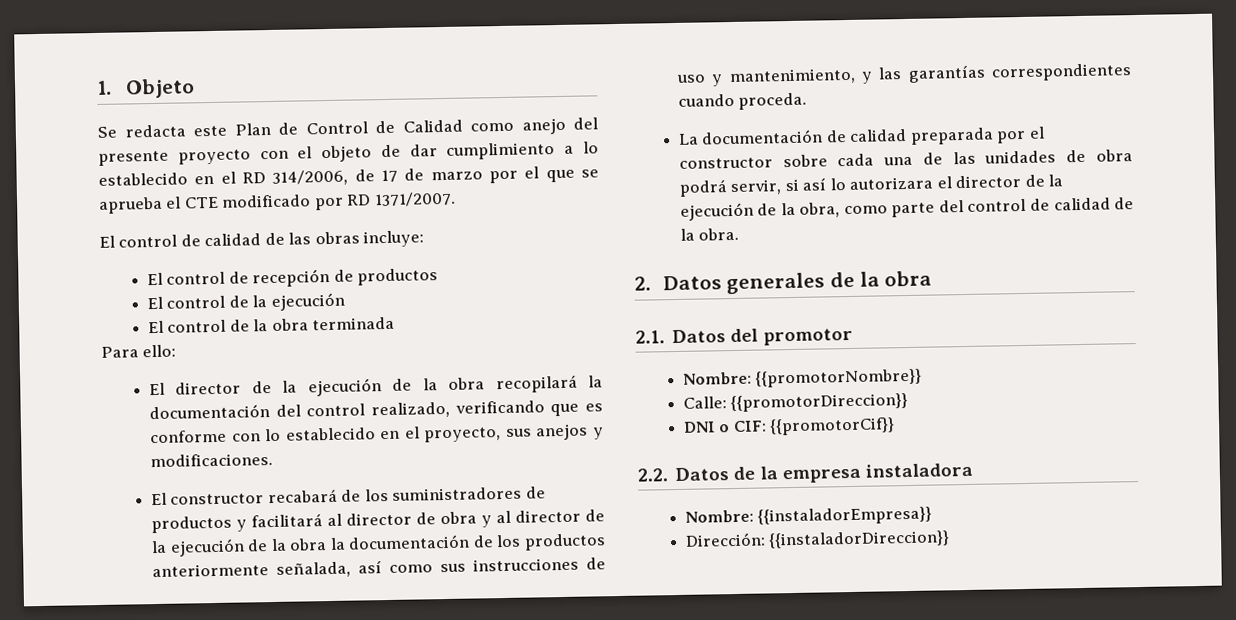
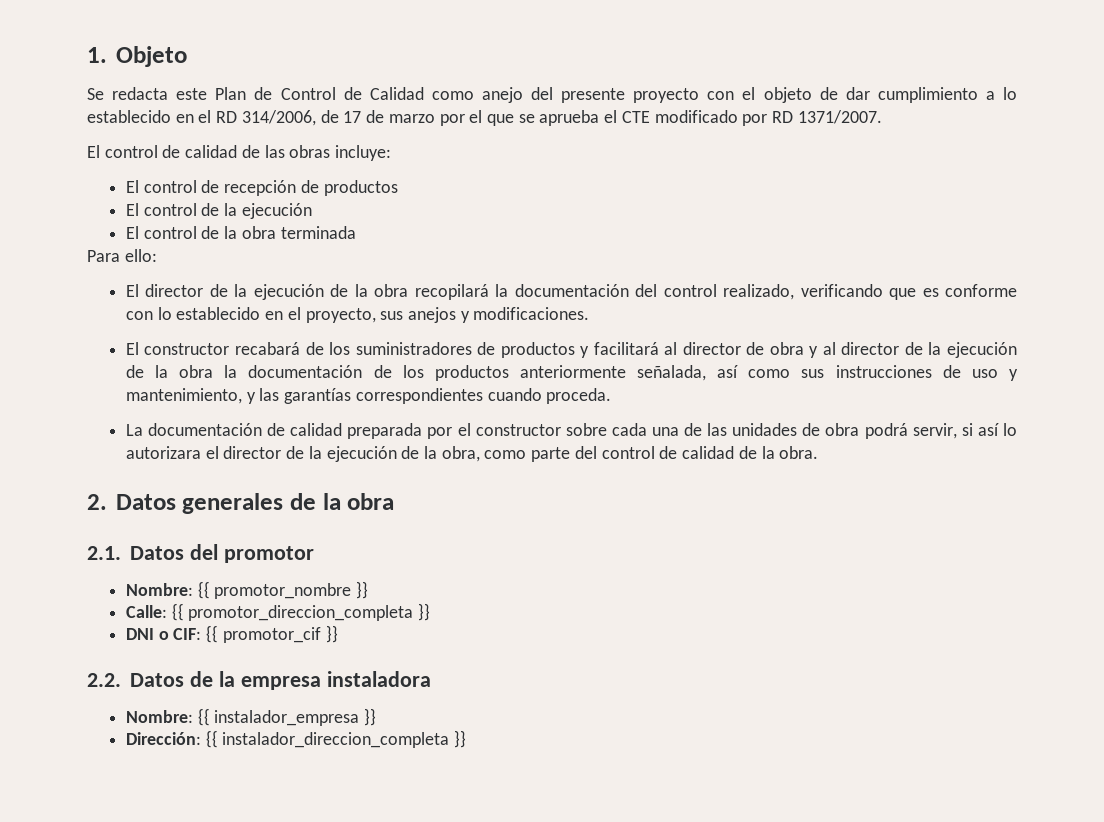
- Nombre: {{promotorNombre}}
- Calle: {{promotorDireccion}}
+ Nombre: {{ promotor_nombre }}
+ Calle: {{ promotor_direccion_completa }}
- DNI o CIF: {{promotorCif}}
+ DNI o CIF: {{ promotor_cif }}
- Nombre: {{instaladorEmpresa}}
- Dirección: {{instaladorDireccion}}
+ Nombre: {{ instalador_empresa }}
+ Dirección: {{ instalador_direccion_completa }}

